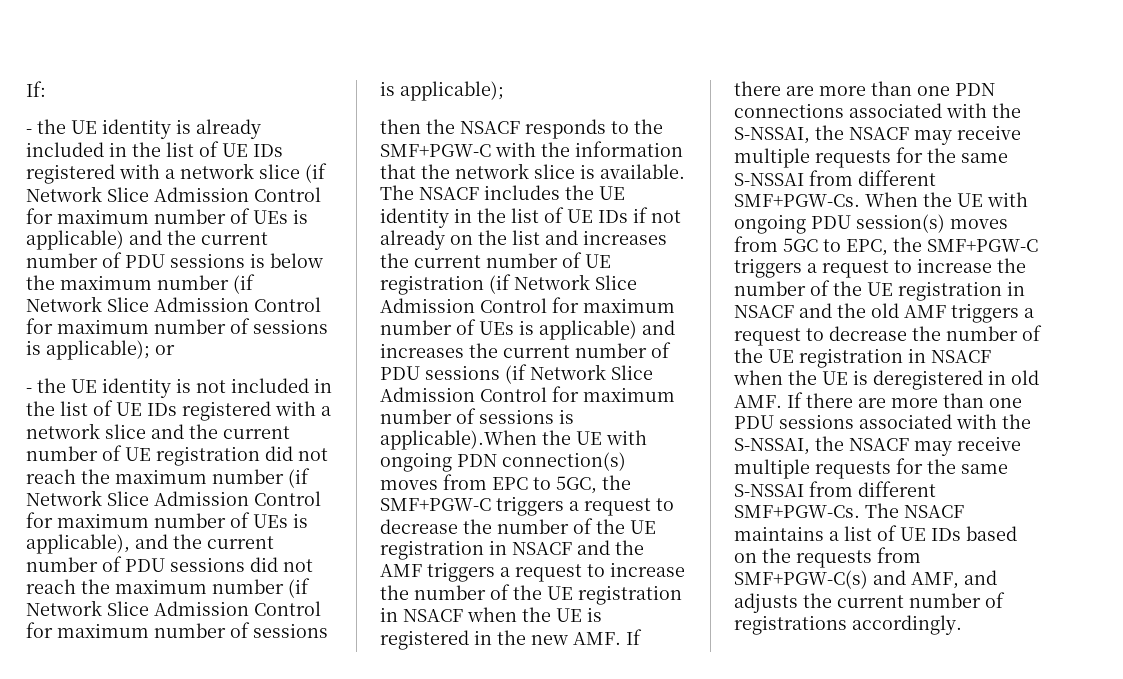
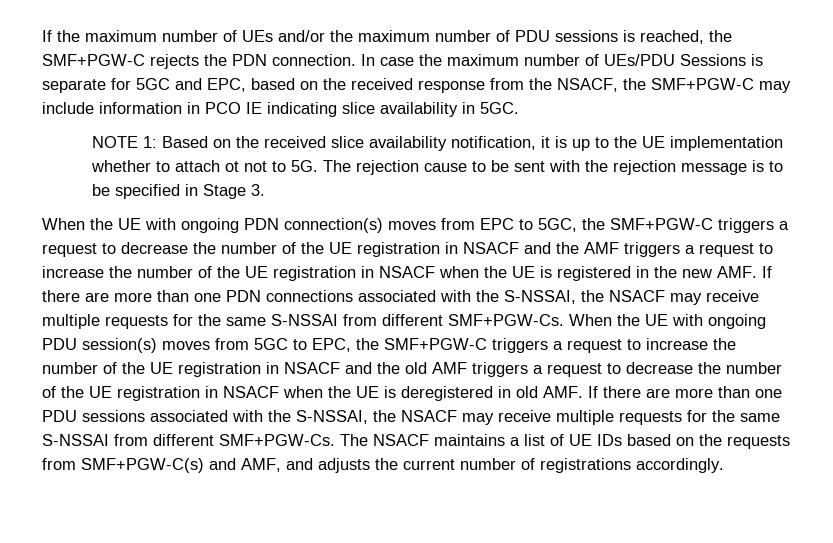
- If:
- - the UE identity is already included in the list of UE IDs registered with a network slice (if Network Slice Admission Control for maximum number of UEs is applicable) and the current number of PDU sessions is below the maximum number (if Network Slice Admission Control for maximum number of sessions is applicable); or
- - the UE identity is not included in the list of UE IDs registered with a network slice and the current number of UE registration did not reach the maximum number (if Network Slice Admission Control for maximum number of UEs is applicable), and the current number of PDU sessions did not reach the maximum number (if Network Slice Admission Control for maximum number of sessions is applicable);
- then the NSACF responds to the SMF+PGW-C with the information that the network slice is available. The NSACF includes the UE identity in the list of UE IDs if not already on the list and increases the current number of UE registration (if Network Slice Admission Control for maximum number of UEs is applicable) and increases the current number of PDU sessions (if Network Slice Admission Control for maximum number of sessions is applicable).When the UE with ongoing PDN connection(s) moves from EPC to 5GC, the SMF+PGW-C triggers a request to decrease the number of the UE registration in NSACF and the AMF triggers a request to increase the number of the UE registration in NSACF when the UE is registered in the new AMF. If there are more than one PDN connections associated with the S-NSSAI, the NSACF may receive multiple requests for the same S-NSSAI from different SMF+PGW-Cs.
+ If the maximum number of UEs and/or the maximum number of PDU sessions is reached, the SMF+PGW-C rejects the PDN connection. In case the maximum number of UEs/PDU Sessions is separate for 5GC and EPC, based on the received response from the NSACF, the SMF+PGW-C may include information in PCO IE indicating slice availability in 5GC.
+ NOTE 1: Based on the received slice availability notification, it is up to the UE implementation whether to attach ot not to 5G. The rejection cause to be sent with the rejection message is to be specified in Stage 3.
+ When the UE with ongoing PDN connection(s) moves from EPC to 5GC, the SMF+PGW-C triggers a request to decrease the number of the UE registration in NSACF and the AMF triggers a request to increase the number of the UE registration in NSACF when the UE is registered in the new AMF. If there are more than one PDN connections associated with the S-NSSAI, the NSACF may receive multiple requests for the same S-NSSAI from different SMF+PGW-Cs.

